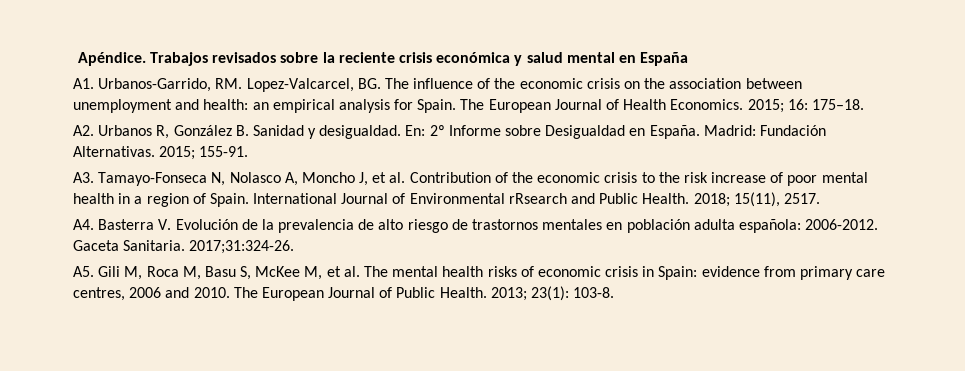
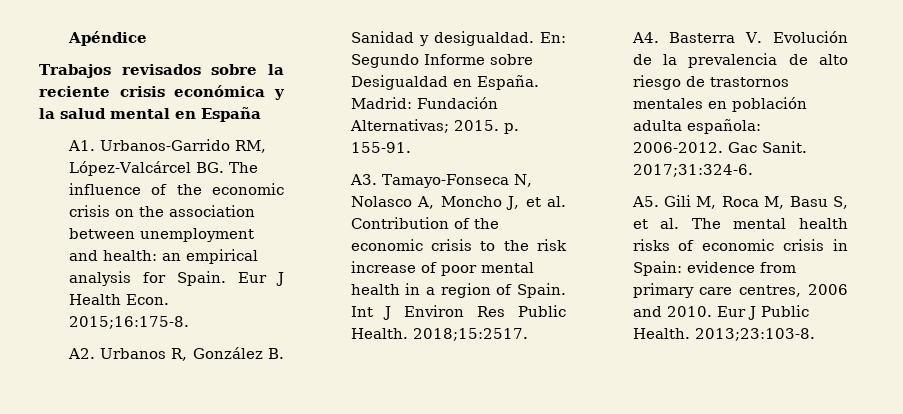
- Apéndice. Trabajos revisados sobre la reciente crisis económica y salud mental en España
+ Apéndice
+ Trabajos revisados sobre la reciente crisis económica y la salud mental en España
- A1. Urbanos-Garrido, RM. Lopez-Valcarcel, BG. The influence of the economic crisis on the association between unemployment and health: an empirical analysis for Spain.
+ A1. Urbanos-Garrido RM, López-Valcárcel BG. The influence of the economic crisis on the association between unemployment and health: an empirical analysis for Spain.
- The European Journal of Health Economics. 2015; 16: 175–18.
+ Eur J Health Econ. 2015;16:175-8.
- En: 2º Informe sobre Desigualdad en España.
+ En: Segundo Informe sobre Desigualdad en España.
- Madrid: Fundación Alternativas. 2015; 155-91.
+ Madrid: Fundación Alternativas; 2015. p. 155-91.
- International Journal of Environmental rRsearch and Public Health. 2018; 15(11), 2517.
+ Int J Environ Res Public Health. 2018;15:2517.
- Gaceta Sanitaria. 2017;31:324-26.
+ Gac Sanit. 2017;31:324-6.
- A5. Gili M, Roca M, Basu S, McKee M, et al. The mental health risks of economic crisis in Spain: evidence from primary care centres, 2006 and 2010.
+ A5. Gili M, Roca M, Basu S, et al. The mental health risks of economic crisis in Spain: evidence from primary care centres, 2006 and 2010.
- The European Journal of Public Health. 2013; 23(1): 103-8.
+ Eur J Public Health. 2013;23:103-8.

